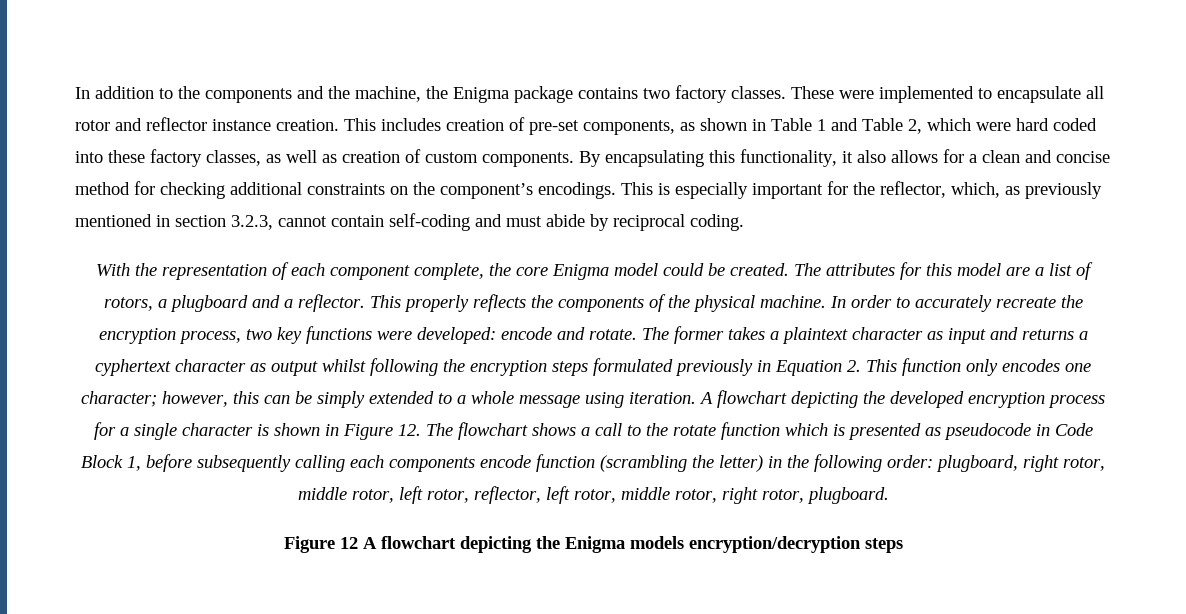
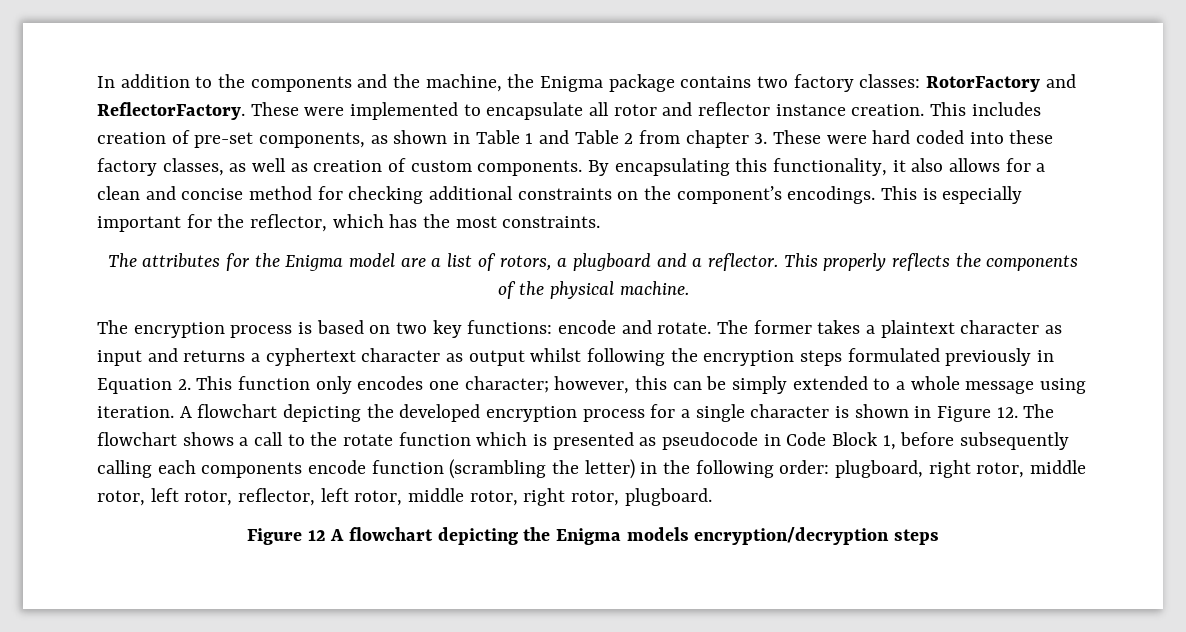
- In addition to the components and the machine, the Enigma package contains two factory classes.
+ In addition to the components and the machine, the Enigma package contains two factory classes: RotorFactory and ReflectorFactory.
- This includes creation of pre-set components, as shown in Table 1 and Table 2, which were hard coded into these factory classes, as well as creation of custom components.
+ This includes creation of pre-set components, as shown in Table 1 and Table 2 from chapter 3. These were hard coded into these factory classes, as well as creation of custom components.
- This is especially important for the reflector, which, as previously mentioned in section 3.2.3, cannot contain self-coding and must abide by reciprocal coding.
- With the representation of each component complete, the core Enigma model could be created. The attributes for this model are a list of rotors, a plugboard and a reflector.
+ This is especially important for the reflector, which has the most constraints.
+ The attributes for the Enigma model are a list of rotors, a plugboard and a reflector.
- This properly reflects the components of the physical machine. In order to accurately recreate the encryption process, two key functions were developed: encode and rotate.
+ This properly reflects the components of the physical machine.
+ The encryption process is based on two key functions: encode and rotate.

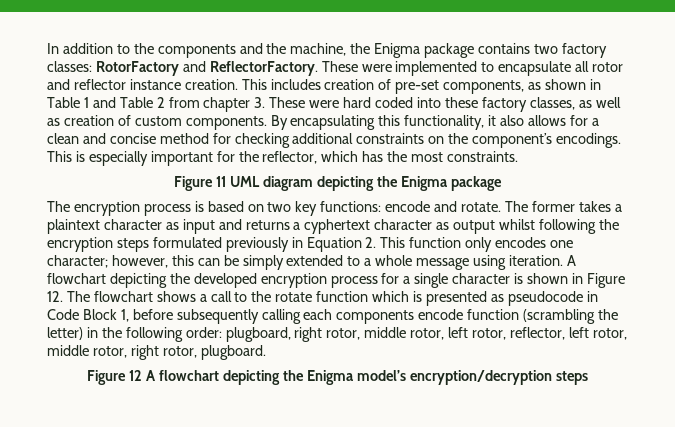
- The attributes for the Enigma model are a list of rotors, a plugboard and a reflector. This properly reflects the components of the physical machine.
+ Figure 11 UML diagram depicting the Enigma package
- Figure 12 A flowchart depicting the Enigma models encryption/decryption steps
+ Figure 12 A flowchart depicting the Enigma model’s encryption/decryption steps

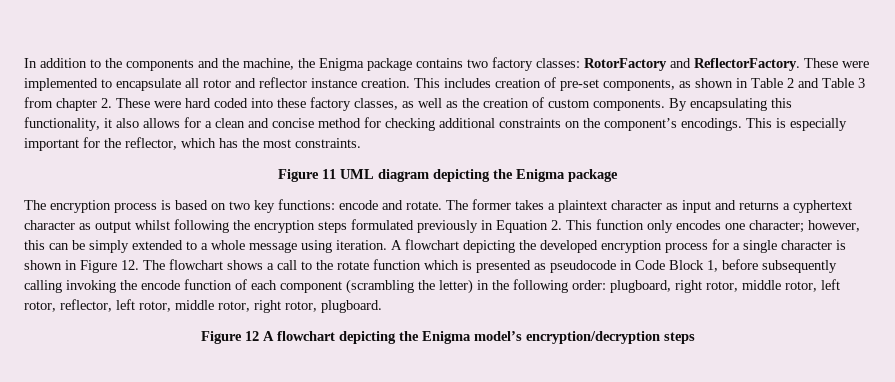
- This includes creation of pre-set components, as shown in Table 1 and Table 2 from chapter 3. These were hard coded into these factory classes, as well as creation of custom components.
+ This includes creation of pre-set components, as shown in Table 2 and Table 3 from chapter 2. These were hard coded into these factory classes, as well as the creation of custom components.
- A flowchart depicting the developed encryption process for a single character is shown in Figure 12. The flowchart shows a call to the rotate function which is presented as pseudocode in Code Block 1, before subsequently calling each components encode function (scrambling the letter) in the following order: plugboard, right rotor, middle rotor, left rotor, reflector, left rotor, middle rotor, right rotor, plugboard.
+ A flowchart depicting the developed encryption process for a single character is shown in Figure 12. The flowchart shows a call to the rotate function which is presented as pseudocode in Code Block 1, before subsequently calling invoking the encode function of each component (scrambling the letter) in the following order: plugboard, right rotor, middle rotor, left rotor, reflector, left rotor, middle rotor, right rotor, plugboard.

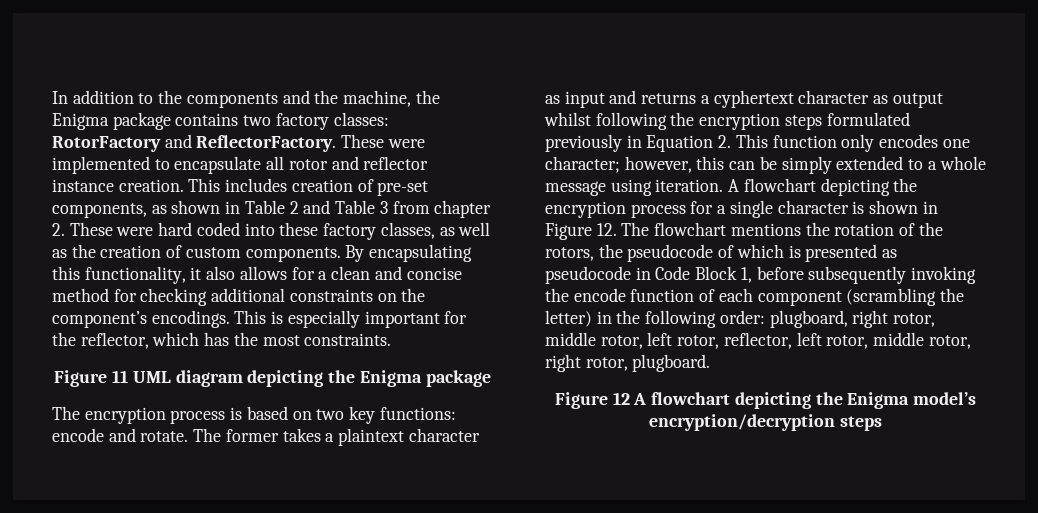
- A flowchart depicting the developed encryption process for a single character is shown in Figure 12. The flowchart shows a call to the rotate function which is presented as pseudocode in Code Block 1, before subsequently calling invoking the encode function of each component (scrambling the letter) in the following order: plugboard, right rotor, middle rotor, left rotor, reflector, left rotor, middle rotor, right rotor, plugboard.
+ A flowchart depicting the encryption process for a single character is shown in Figure 12. The flowchart mentions the rotation of the rotors, the pseudocode of which is presented as pseudocode in Code Block 1, before subsequently invoking the encode function of each component (scrambling the letter) in the following order: plugboard, right rotor, middle rotor, left rotor, reflector, left rotor, middle rotor, right rotor, plugboard.

